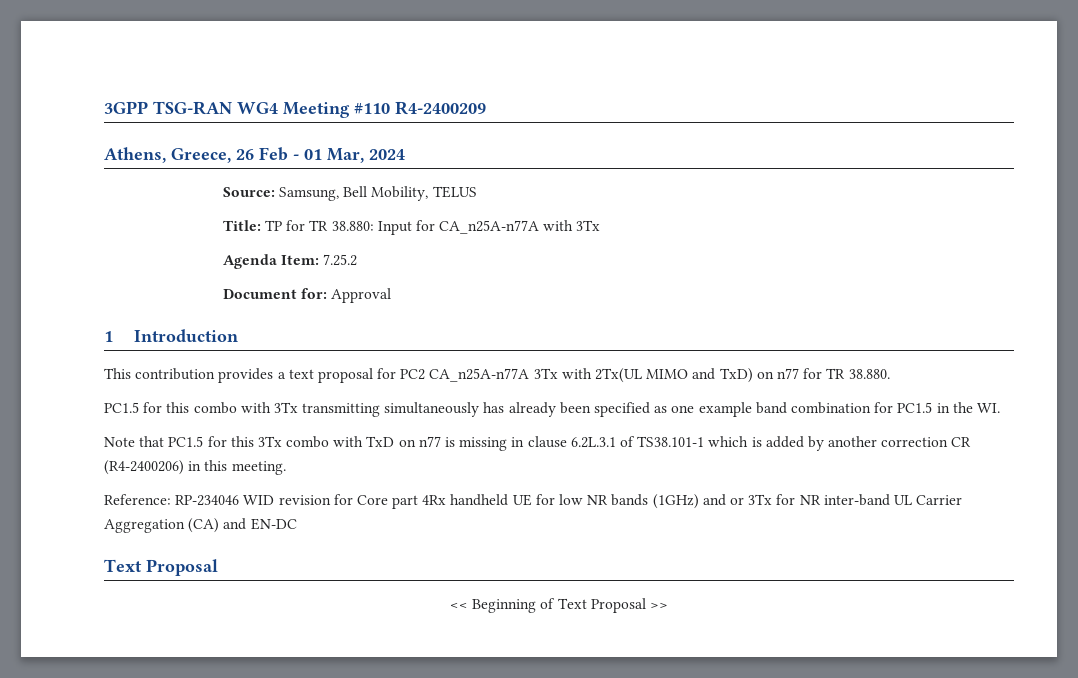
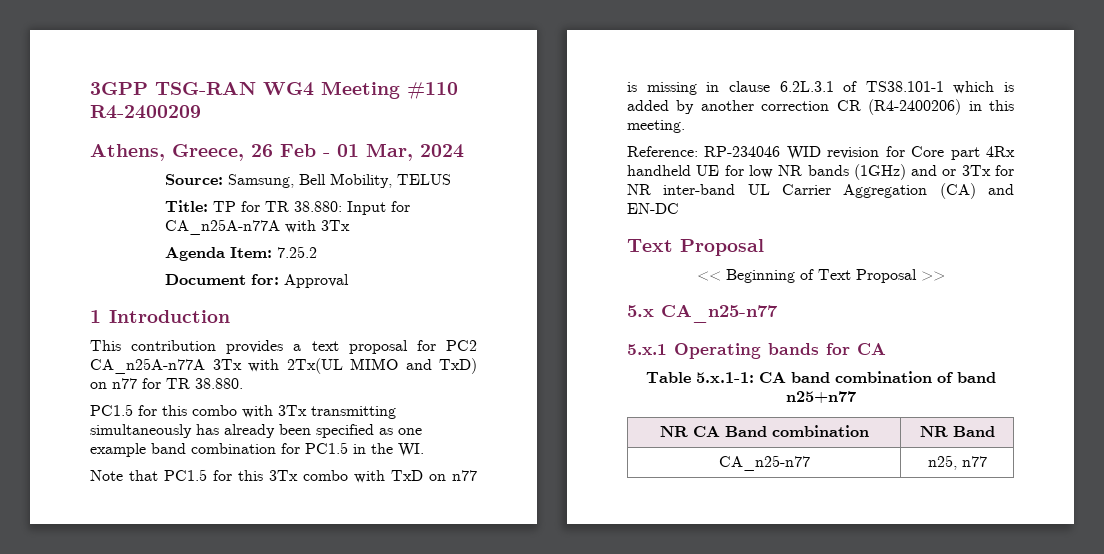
+ 5.x CA_n25-n77
+ 5.x.1 Operating bands for CA
+ Table 5.x.1-1: CA band combination of band n25+n77
+ NR CA Band combination | NR Band
+ CA_n25-n77 | n25, n77

